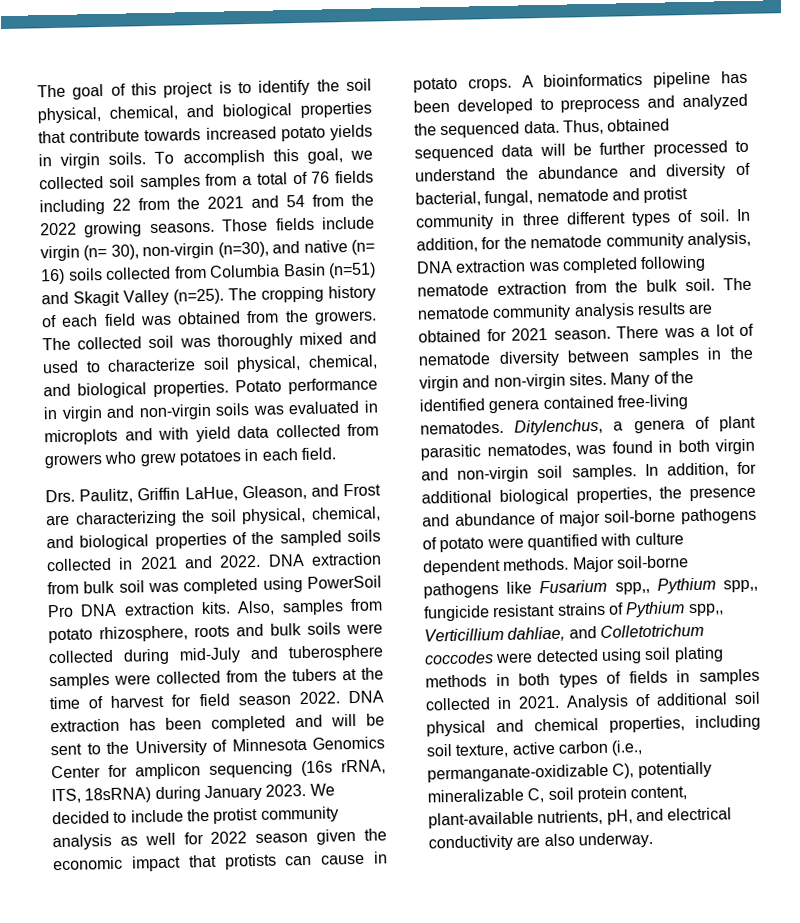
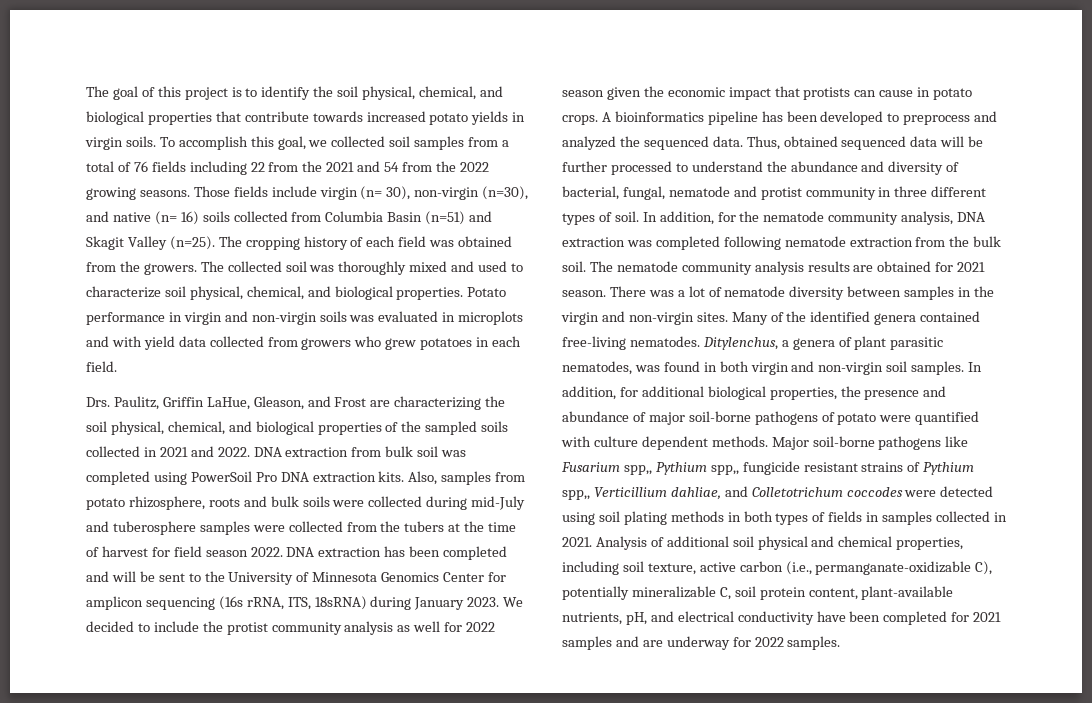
- Analysis of additional soil physical and chemical properties, including soil texture, active carbon (i.e., permanganate-oxidizable C), potentially mineralizable C, soil protein content, plant-available nutrients, pH, and electrical conductivity are also underway.
+ Analysis of additional soil physical and chemical properties, including soil texture, active carbon (i.e., permanganate-oxidizable C), potentially mineralizable C, soil protein content, plant-available nutrients, pH, and electrical conductivity have been completed for 2021 samples and are underway for 2022 samples.

